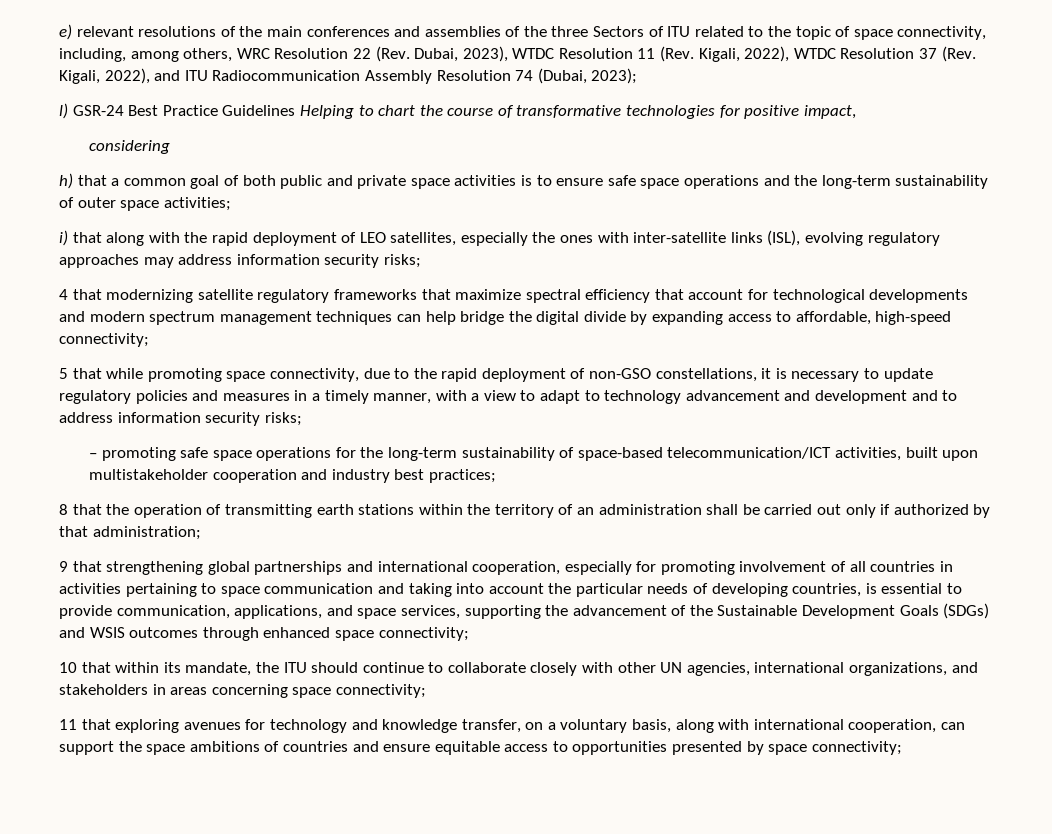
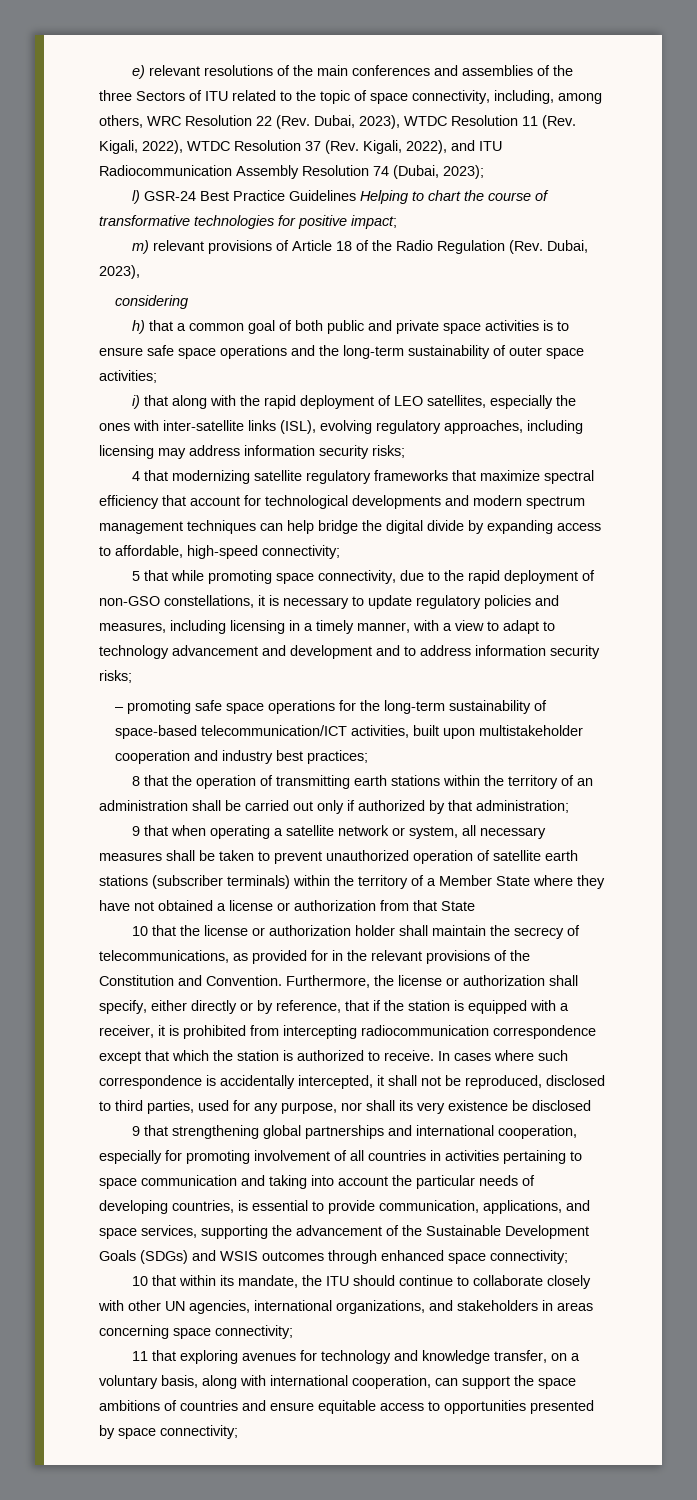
- l) GSR-24 Best Practice Guidelines Helping to chart the course of transformative technologies for positive impact,
+ l) GSR-24 Best Practice Guidelines Helping to chart the course of transformative technologies for positive impact;
+ m) relevant provisions of Article 18 of the Radio Regulation (Rev. Dubai, 2023),
- i) that along with the rapid deployment of LEO satellites, especially the ones with inter-satellite links (ISL), evolving regulatory approaches may address information security risks;
+ i) that along with the rapid deployment of LEO satellites, especially the ones with inter-satellite links (ISL), evolving regulatory approaches, including licensing may address information security risks;
- 5 that while promoting space connectivity, due to the rapid deployment of non-GSO constellations, it is necessary to update regulatory policies and measures in a timely manner, with a view to adapt to technology advancement and development and to address information security risks;
+ 5 that while promoting space connectivity, due to the rapid deployment of non-GSO constellations, it is necessary to update regulatory policies and measures, including licensing in a timely manner, with a view to adapt to technology advancement and development and to address information security risks;
+ 9 that when operating a satellite network or system, all necessary measures shall be taken to prevent unauthorized operation of satellite earth stations (subscriber terminals) within the territory of a Member State where they have not obtained a license or authorization from that State
+ 10 that the license or authorization holder shall maintain the secrecy of telecommunications, as provided for in the relevant provisions of the Constitution and Convention. Furthermore, the license or authorization shall specify, either directly or by reference, that if the station is equipped with a receiver, it is prohibited from intercepting radiocommunication correspondence except that which the station is authorized to receive. In cases where such correspondence is accidentally intercepted, it shall not be reproduced, disclosed to third parties, used for any purpose, nor shall its very existence be disclosed

